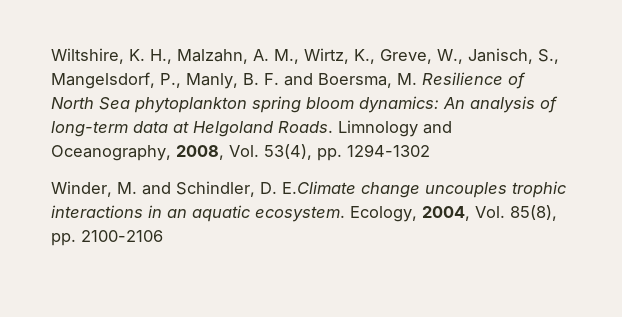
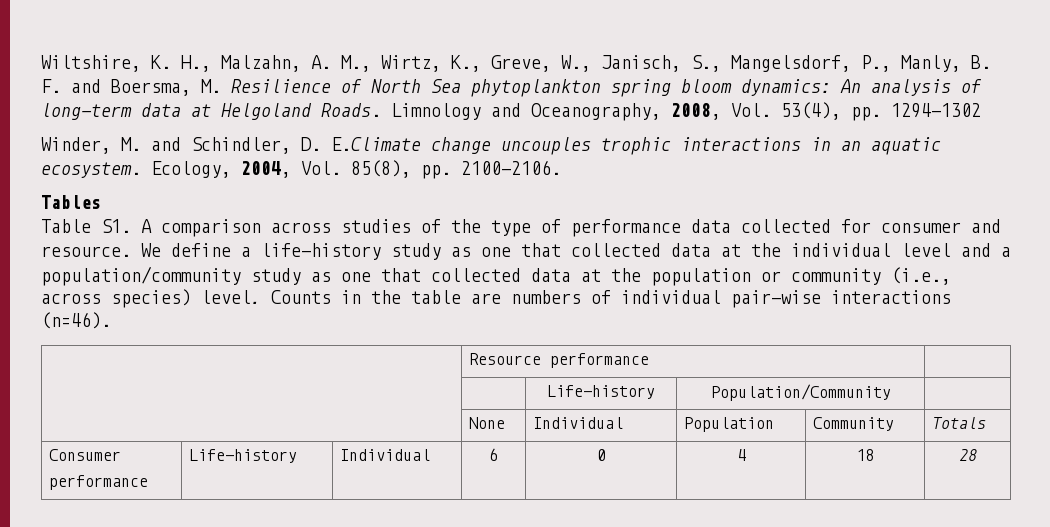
- Ecology, 2004, Vol. 85(8), pp. 2100-2106
+ Ecology, 2004, Vol. 85(8), pp. 2100-2106.
+ Tables
+ Table S1. A comparison across studies of the type of performance data collected for consumer and resource. We define a life-history study as one that collected data at the individual level and a population/community study as one that collected data at the population or community (i.e., across species) level. Counts in the table are numbers of individual pair-wise interactions (n=46).
+ | Resource performance |
+ | | Life-history | Population/Community |
+ | None | Individual | Population | Community | Totals
+ Consumer
+ performance | Life-history | Individual | 6 | 0 | 4 | 18 | 28

